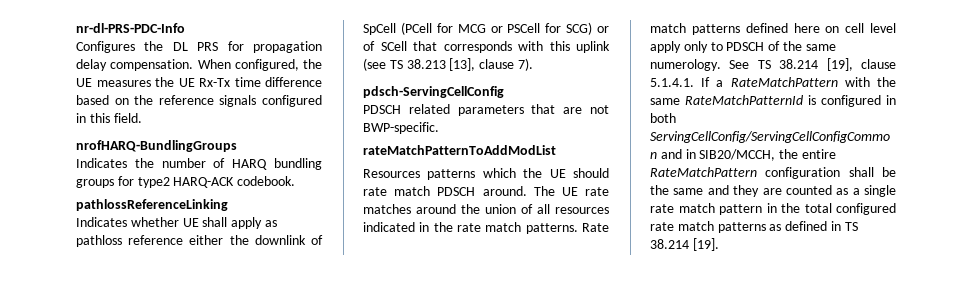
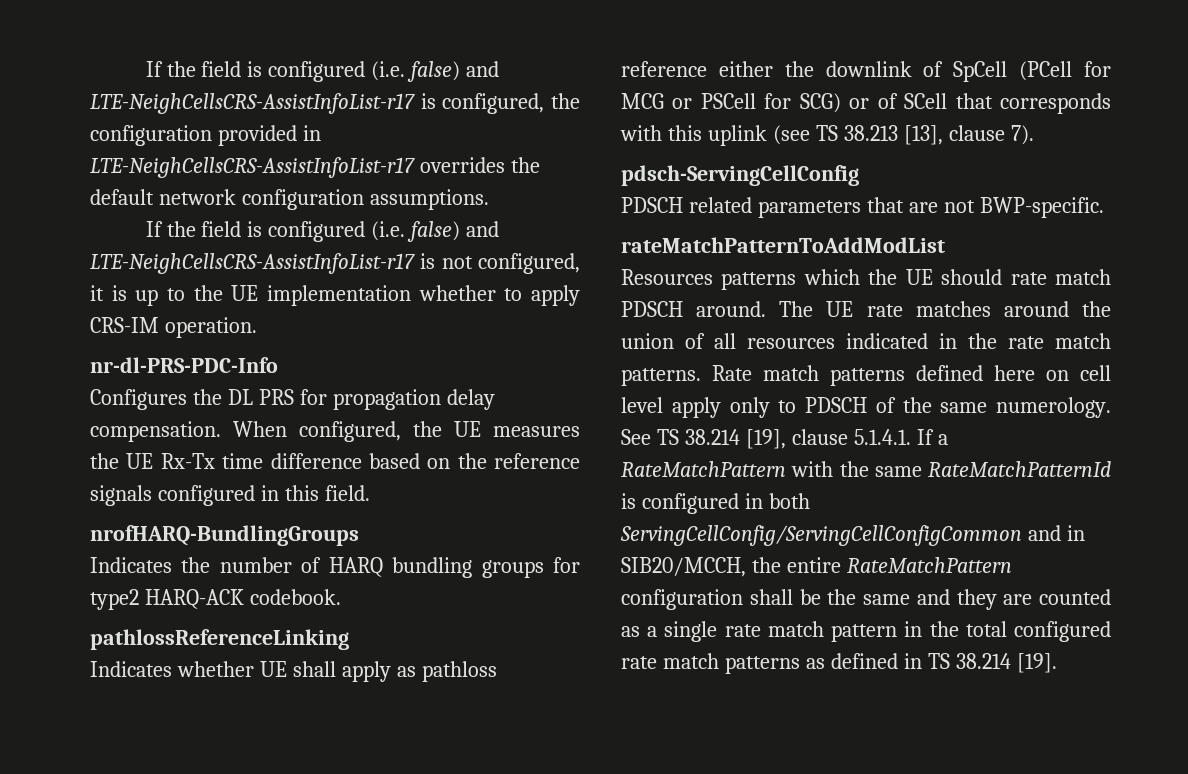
+ If the field is configured (i.e. false) and LTE-NeighCellsCRS-AssistInfoList-r17 is configured, the configuration provided in LTE-NeighCellsCRS-AssistInfoList-r17 overrides the default network configuration assumptions.
+ If the field is configured (i.e. false) and LTE-NeighCellsCRS-AssistInfoList-r17 is not configured, it is up to the UE implementation whether to apply CRS-IM operation.

